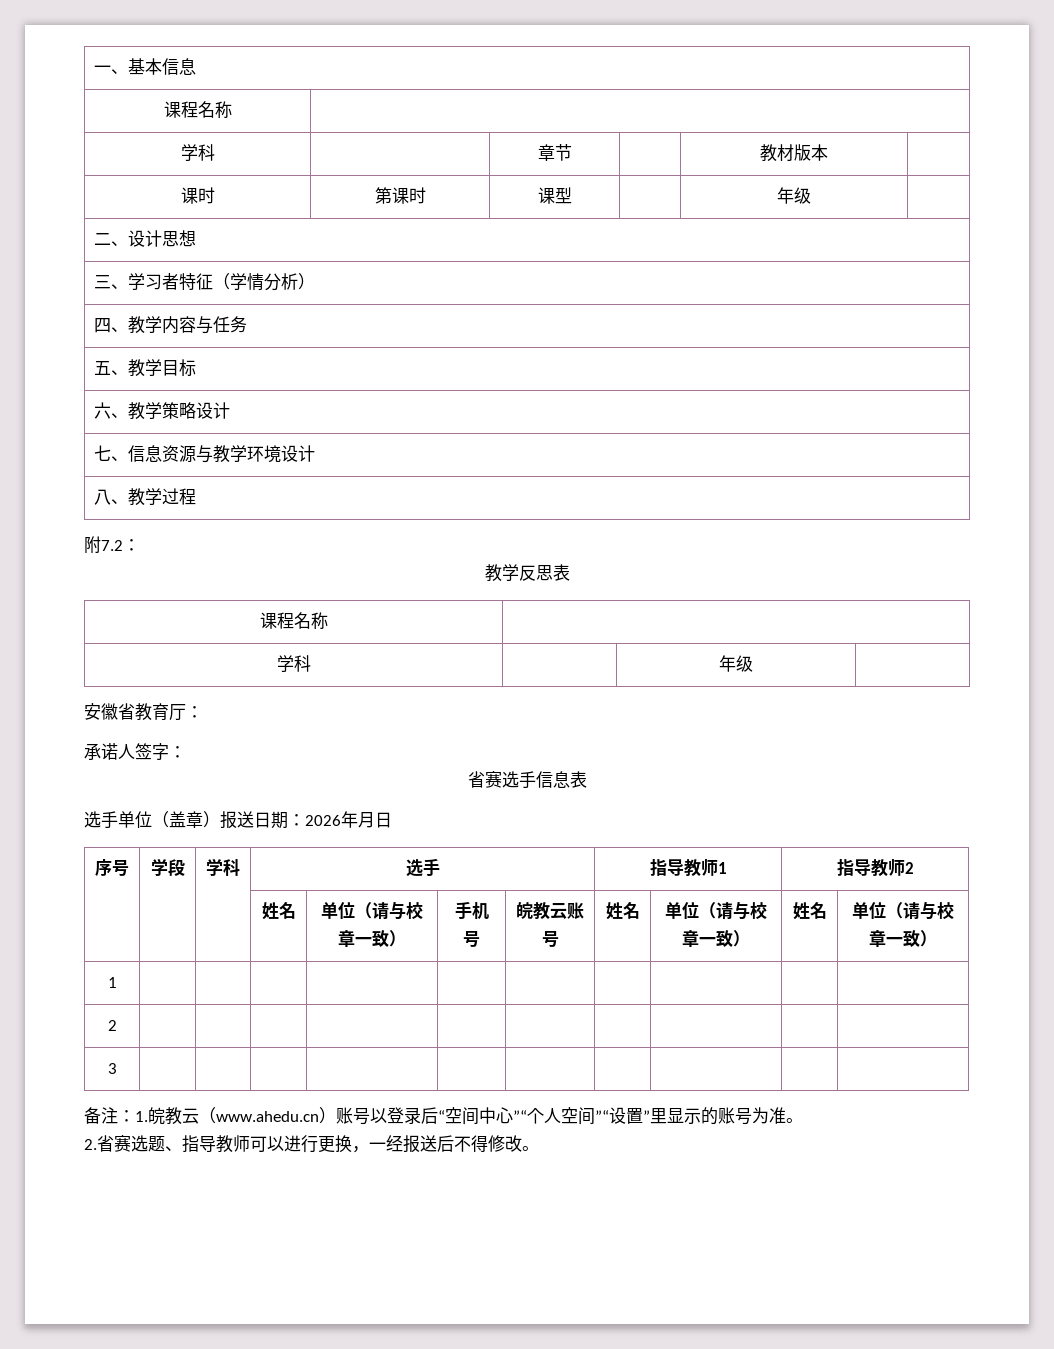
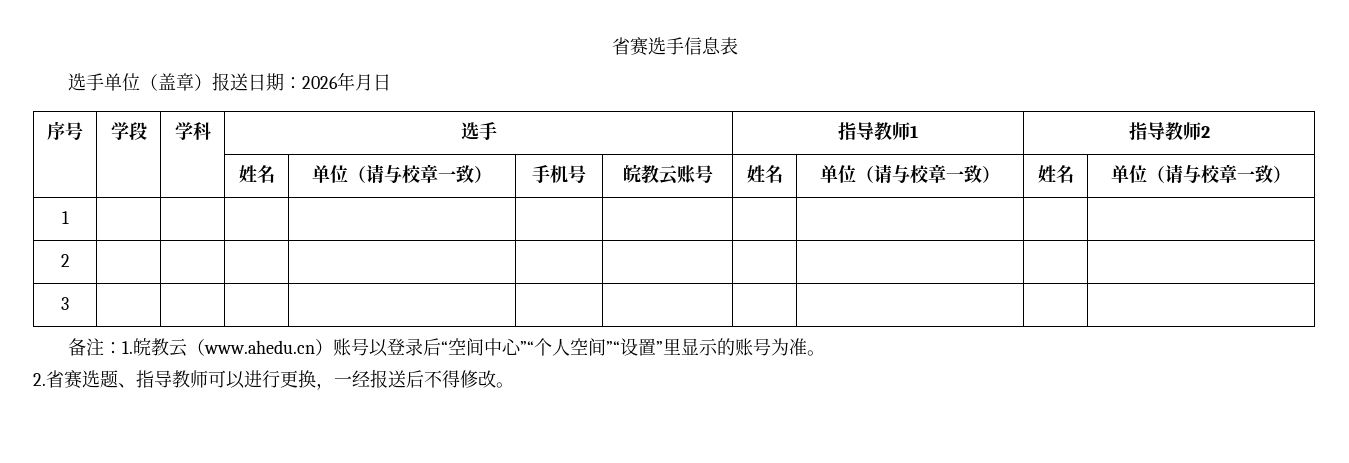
- 一、基本信息
- 课程名称 |
- 学科 | | 章节 | | 教材版本 |
- 课时 | 第课时 | 课型 | | 年级 |
- 二、设计思想
- 三、学习者特征（学情分析）
- 四、教学内容与任务
- 五、教学目标
- 六、教学策略设计
- 七、信息资源与教学环境设计
- 八、教学过程
- 附7.2：
- 教学反思表
- 课程名称 |
- 学科 | | 年级 |
- 安徽省教育厅：
- 承诺人签字：

